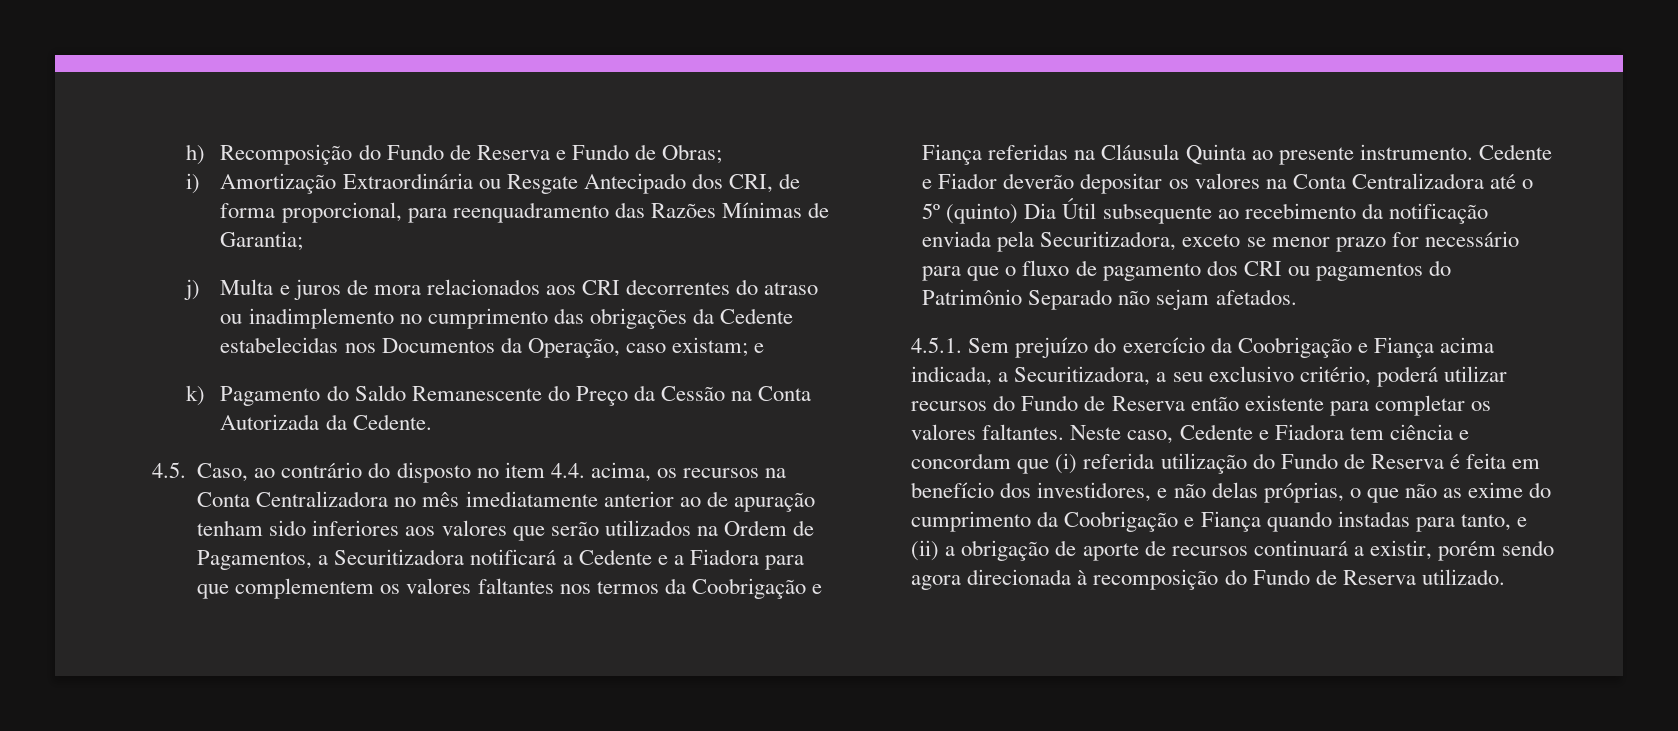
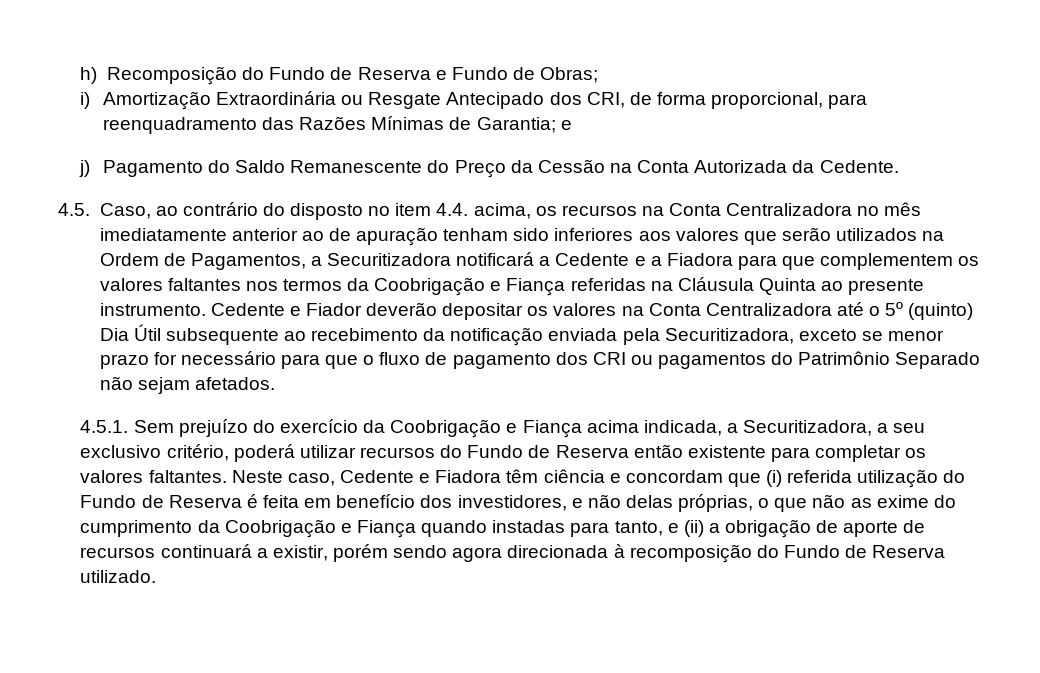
- i) Amortização Extraordinária ou Resgate Antecipado dos CRI, de forma proporcional, para reenquadramento das Razões Mínimas de Garantia;
- j) Multa e juros de mora relacionados aos CRI decorrentes do atraso ou inadimplemento no cumprimento das obrigações da Cedente estabelecidas nos Documentos da Operação, caso existam; e
+ i) Amortização Extraordinária ou Resgate Antecipado dos CRI, de forma proporcional, para reenquadramento das Razões Mínimas de Garantia; e
- k) Pagamento do Saldo Remanescente do Preço da Cessão na Conta Autorizada da Cedente.
+ j) Pagamento do Saldo Remanescente do Preço da Cessão na Conta Autorizada da Cedente.
- Neste caso, Cedente e Fiadora tem ciência e concordam que (i) referida utilização do Fundo de Reserva é feita em benefício dos investidores, e não delas próprias, o que não as exime do cumprimento da Coobrigação e Fiança quando instadas para tanto, e (ii) a obrigação de aporte de recursos continuará a existir, porém sendo agora direcionada à recomposição do Fundo de Reserva utilizado.
+ Neste caso, Cedente e Fiadora têm ciência e concordam que (i) referida utilização do Fundo de Reserva é feita em benefício dos investidores, e não delas próprias, o que não as exime do cumprimento da Coobrigação e Fiança quando instadas para tanto, e (ii) a obrigação de aporte de recursos continuará a existir, porém sendo agora direcionada à recomposição do Fundo de Reserva utilizado.

